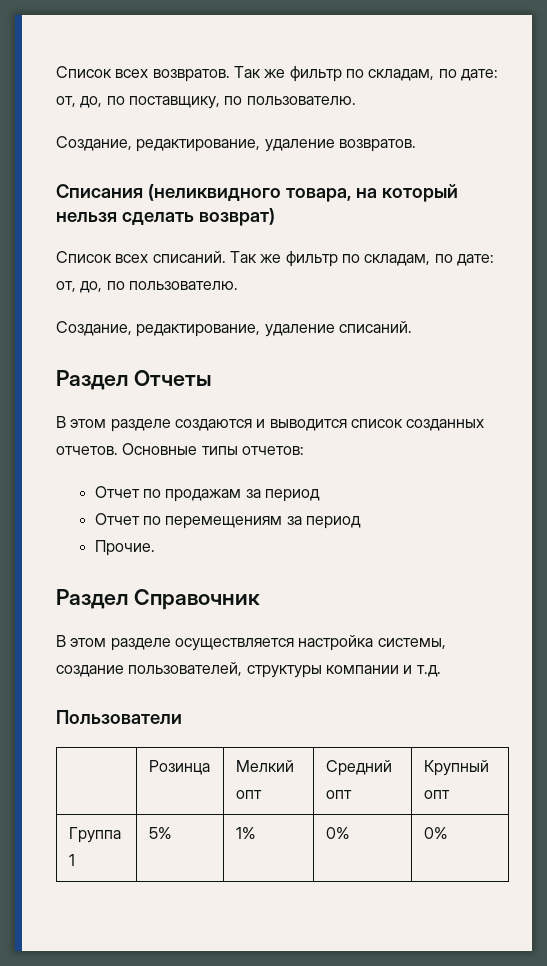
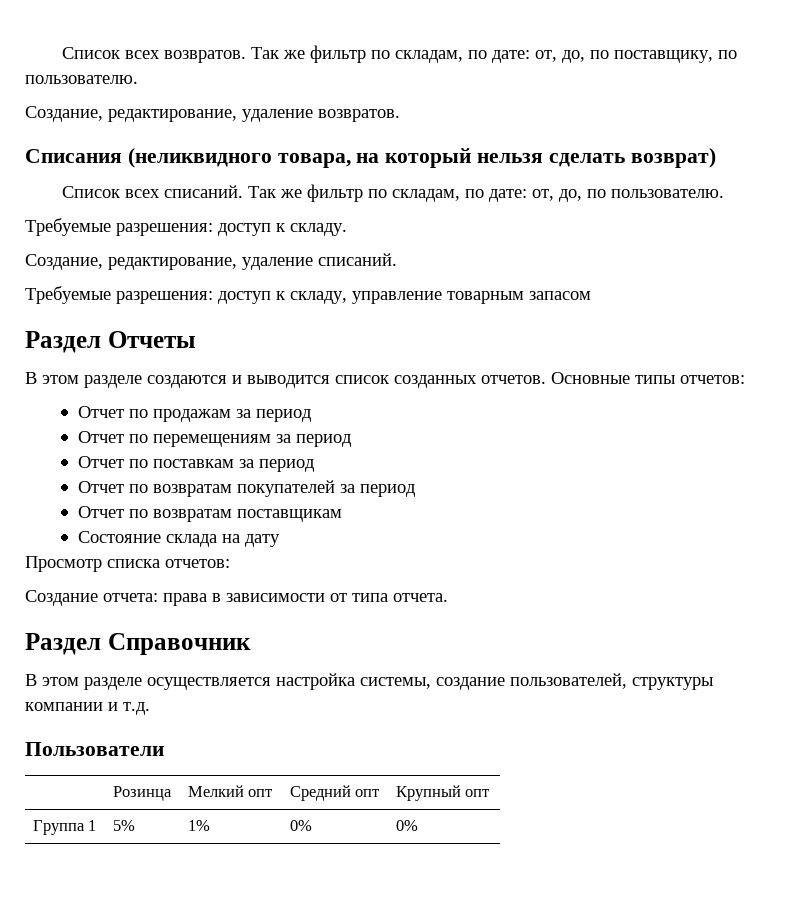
+ Требуемые разрешения: доступ к складу.
+ Требуемые разрешения: доступ к складу, управление товарным запасом
- Прочие.
+ Отчет по поставкам за период
+ Отчет по возвратам покупателей за период
+ Отчет по возвратам поставщикам
+ Состояние склада на дату
+ Просмотр списка отчетов:
+ Создание отчета: права в зависимости от типа отчета.

